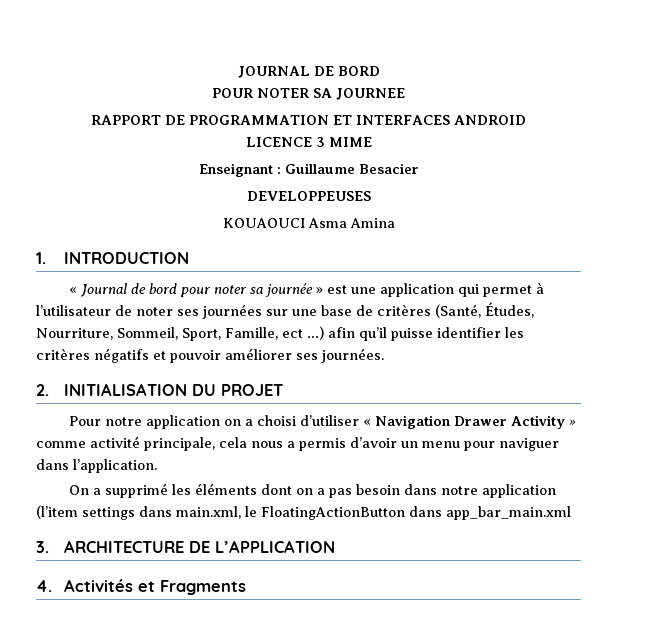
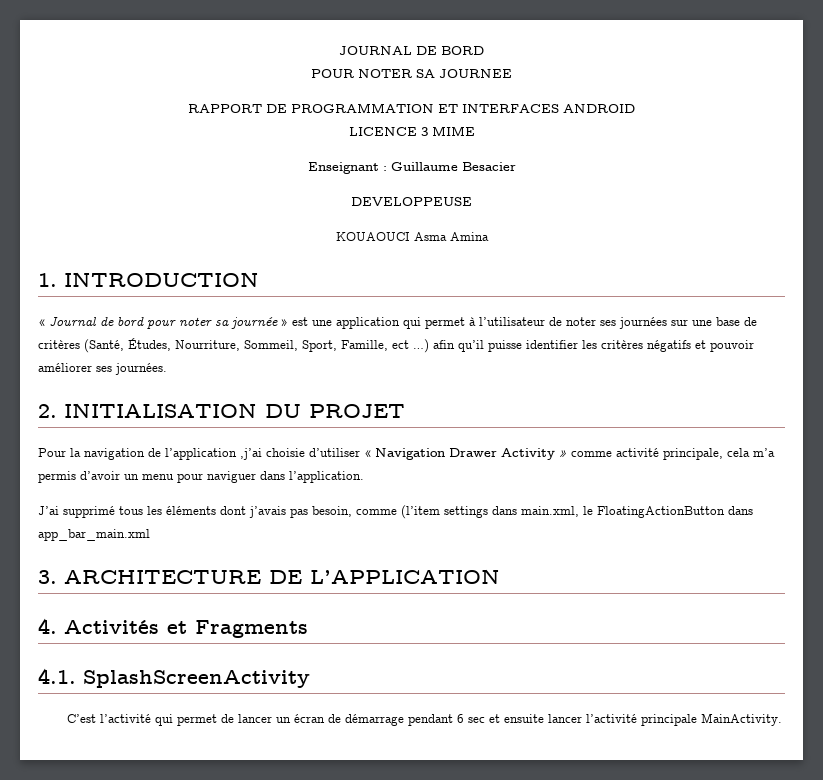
- DEVELOPPEUSES
+ DEVELOPPEUSE
- Pour notre application on a choisi d’utiliser « Navigation Drawer Activity » comme activité principale, cela nous a permis d’avoir un menu pour naviguer dans l’application.
+ Pour la navigation de l’application ,j’ai choisie d’utiliser « Navigation Drawer Activity » comme activité principale, cela m’a permis d’avoir un menu pour naviguer dans l’application.
- On a supprimé les éléments dont on a pas besoin dans notre application (l’item settings dans main.xml, le FloatingActionButton dans app_bar_main.xml
+ J’ai supprimé tous les éléments dont j’avais pas besoin, comme (l’item settings dans main.xml, le FloatingActionButton dans app_bar_main.xml
+ 4.1. SplashScreenActivity
+ C’est l’activité qui permet de lancer un écran de démarrage pendant 6 sec et ensuite lancer l’activité principale MainActivity.

